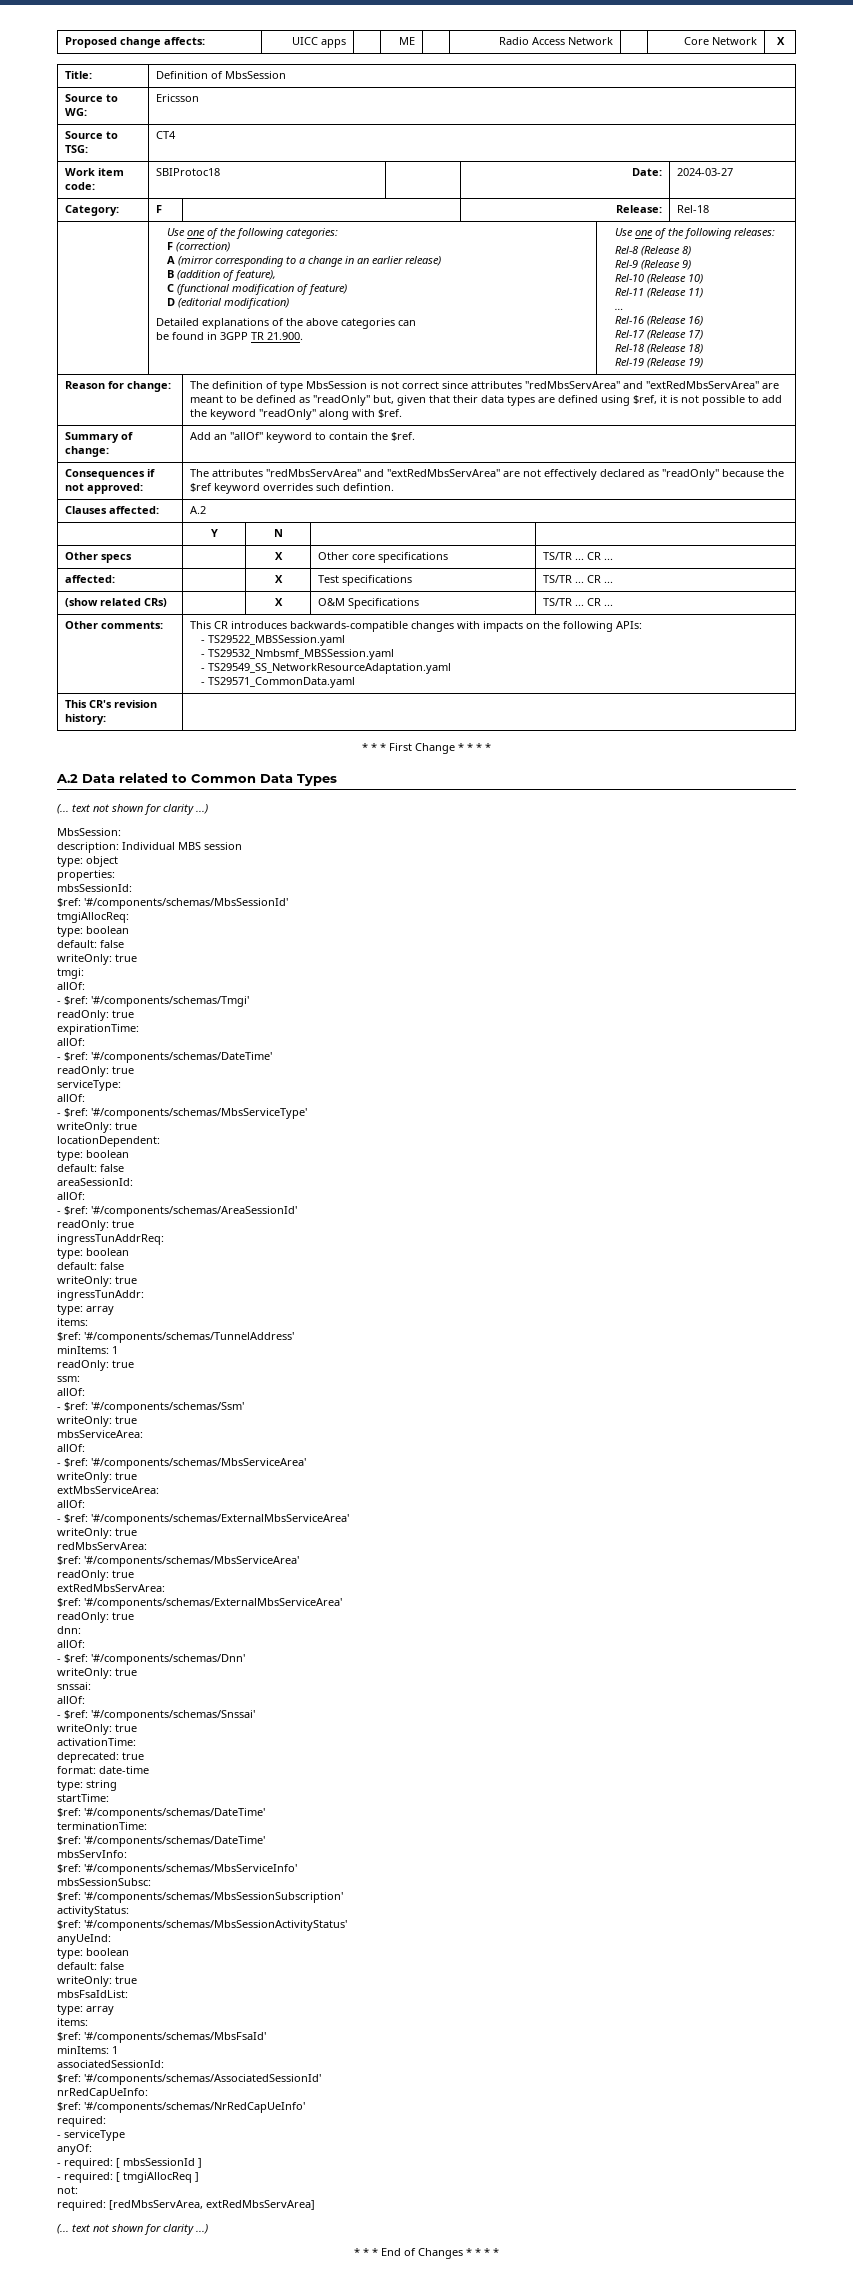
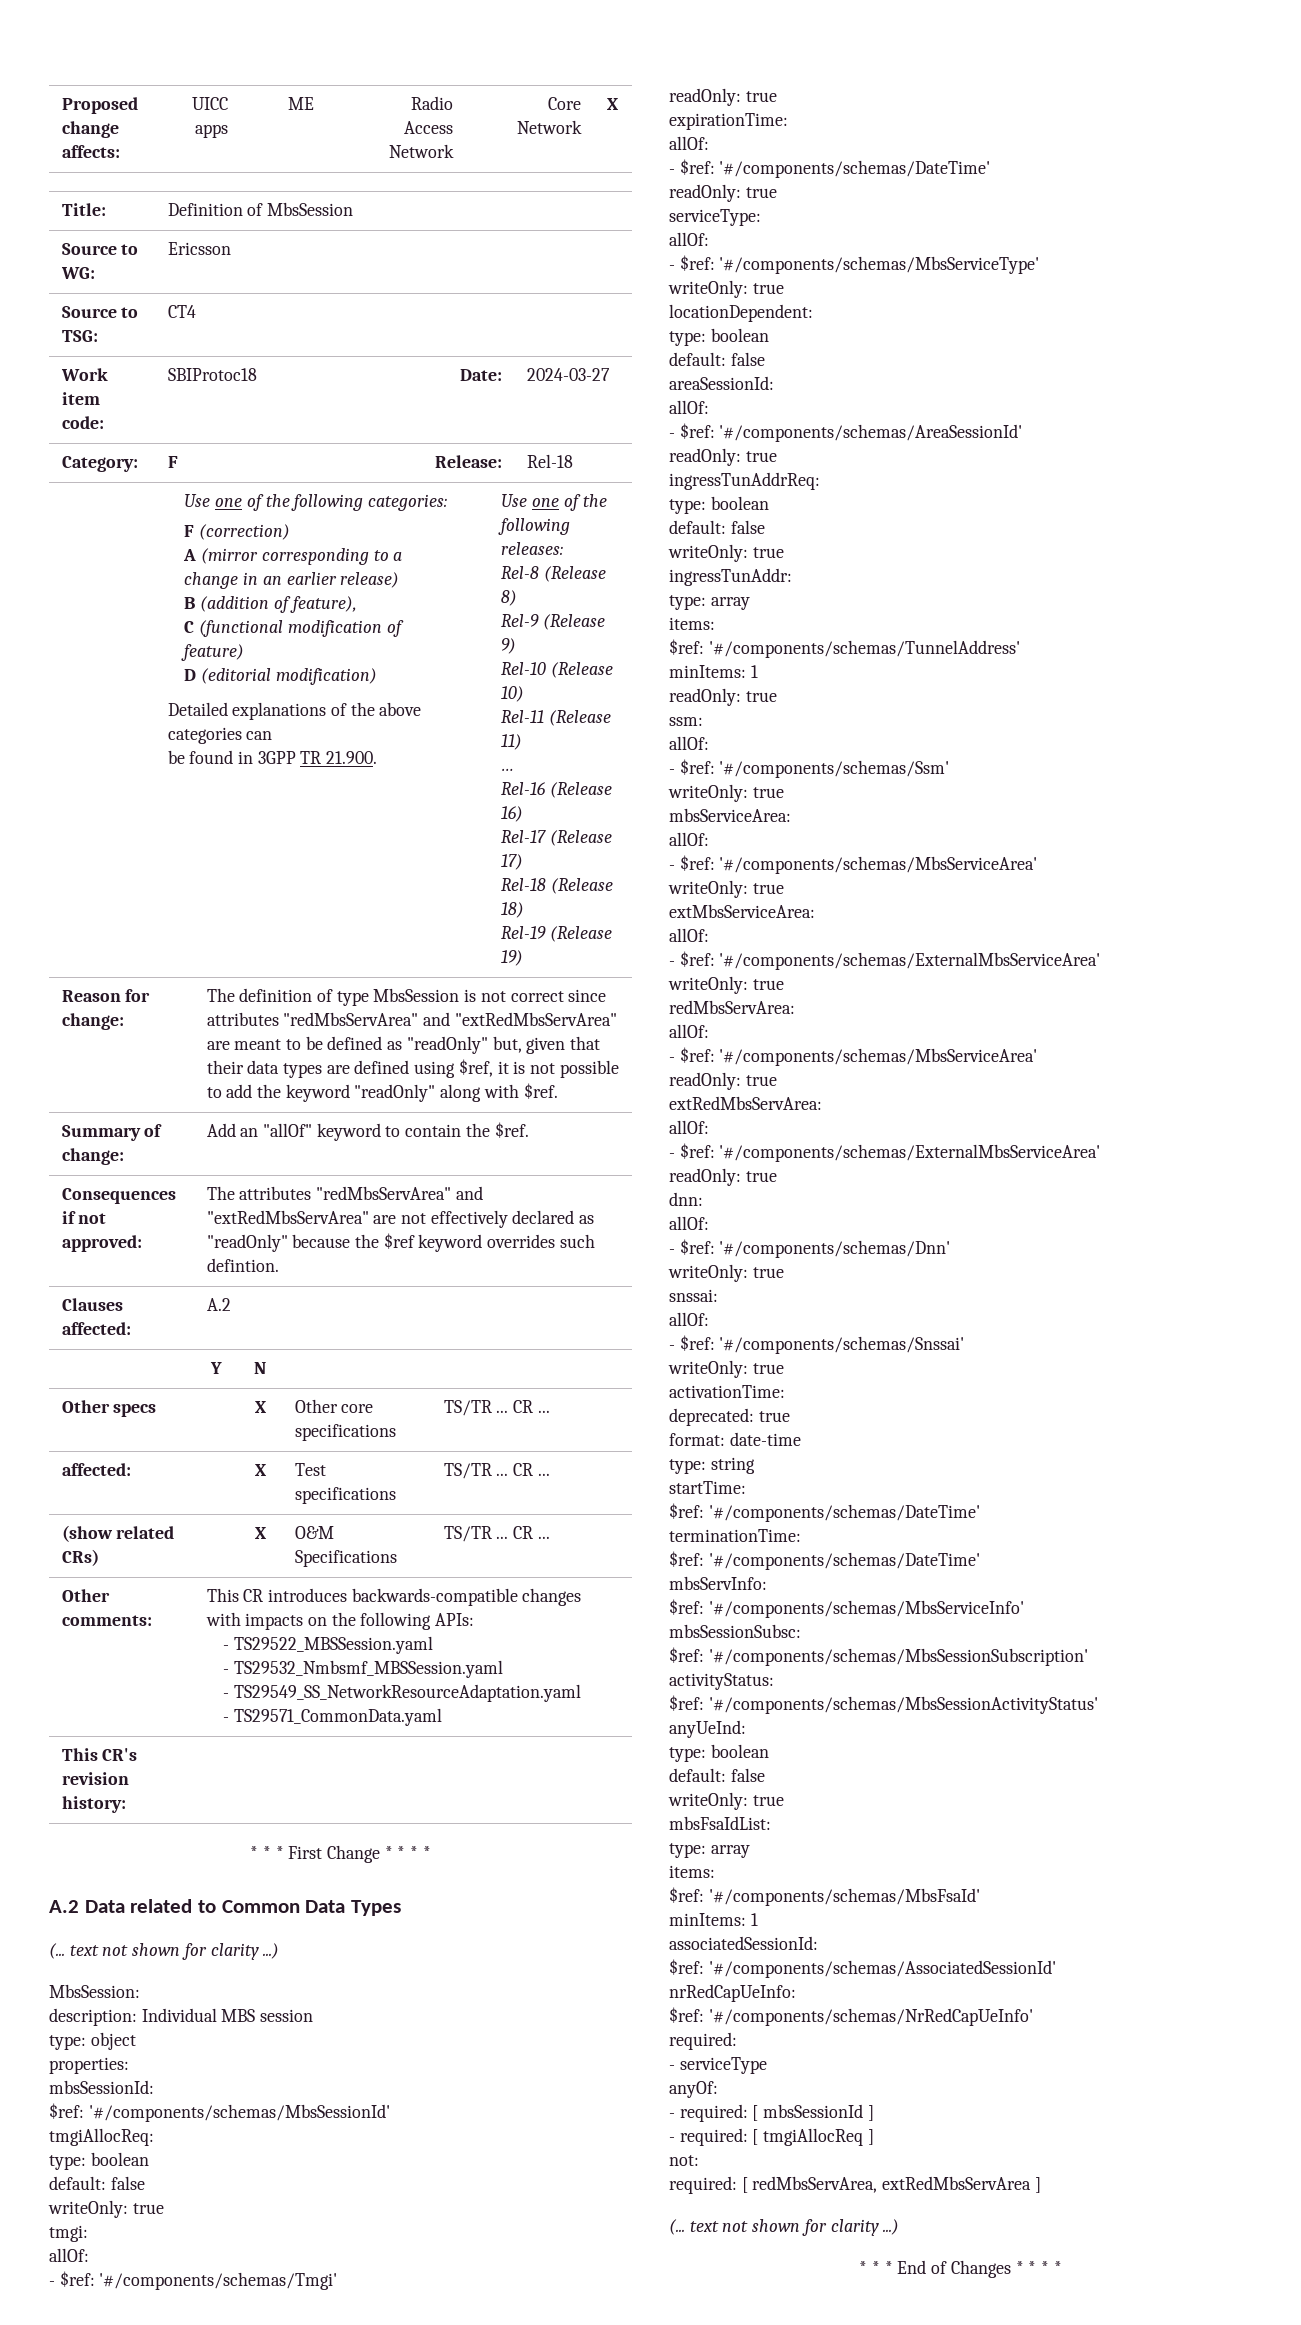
  redMbsServArea:
- $ref: '#/components/schemas/MbsServiceArea'
+ allOf:
+ - $ref: '#/components/schemas/MbsServiceArea'
  extRedMbsServArea:
- $ref: '#/components/schemas/ExternalMbsServiceArea'
+ allOf:
+ - $ref: '#/components/schemas/ExternalMbsServiceArea'
- required: [redMbsServArea, extRedMbsServArea]
+ required: [ redMbsServArea, extRedMbsServArea ]

